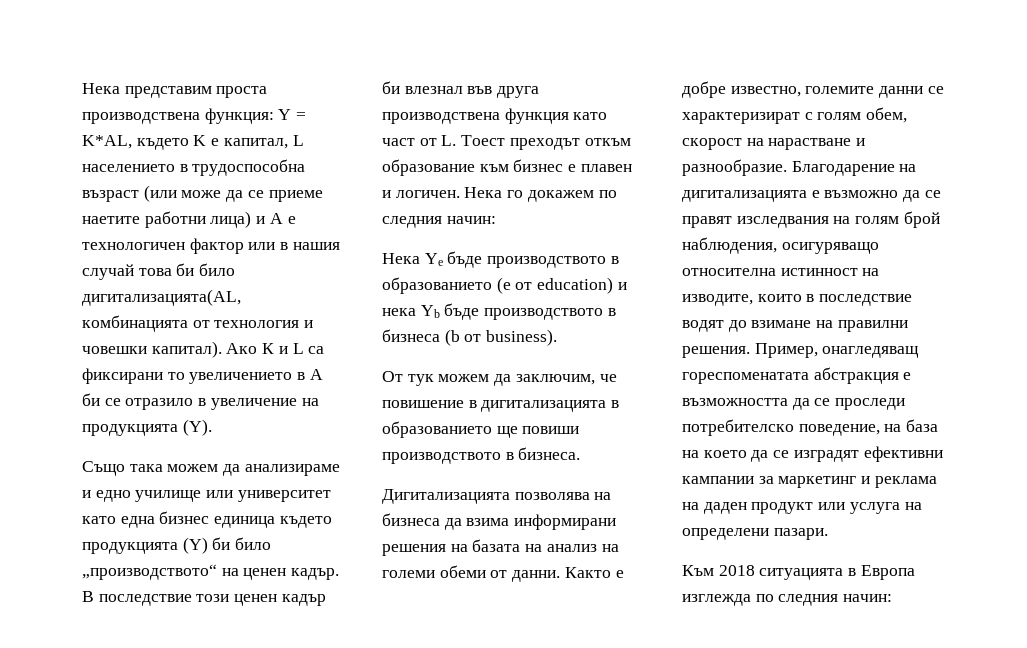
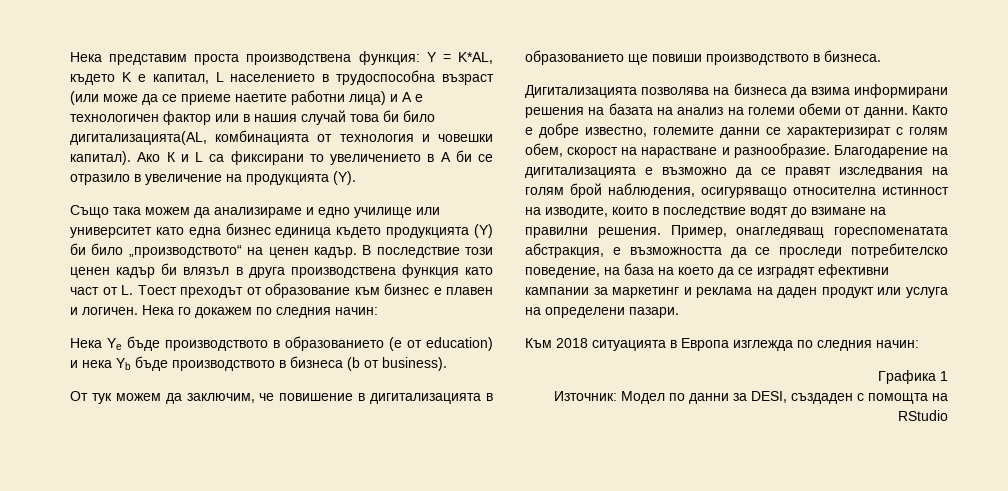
- В последствие този ценен кадър би влезнал във друга производствена функция като част от L. Тоест преходът откъм образование към бизнес е плавен и логичен.
+ В последствие този ценен кадър би влязъл в друга производствена функция като част от L. Тоест преходът от образование към бизнес е плавен и логичен.
- Пример, онагледяващ гореспоменатата абстракция е възможността да се проследи потребителско поведение, на база на което да се изградят ефективни кампании за маркетинг и реклама на даден продукт или услуга на определени пазари.
+ Пример, онагледяващ гореспоменатата абстракция, е възможността да се проследи потребителско поведение, на база на което да се изградят ефективни кампании за маркетинг и реклама на даден продукт или услуга на определени пазари.
+ Графика 1
+ Източник: Модел по данни за DESI, създаден с помощта на RStudio

